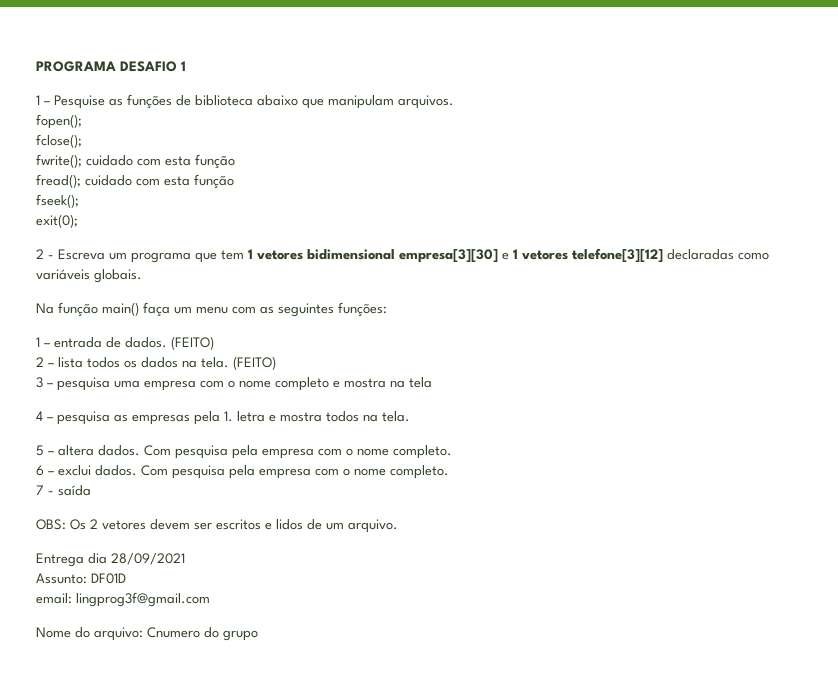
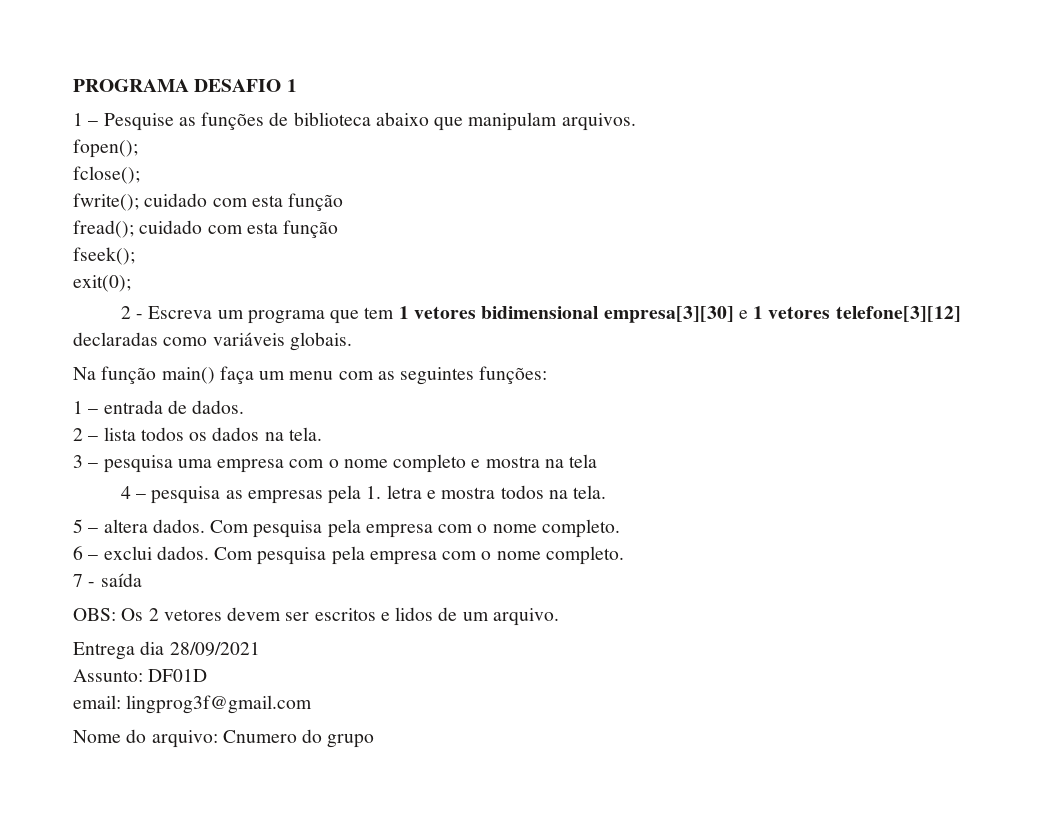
- 1 – entrada de dados. (FEITO)
+ 1 – entrada de dados.
- 2 – lista todos os dados na tela. (FEITO)
+ 2 – lista todos os dados na tela.

